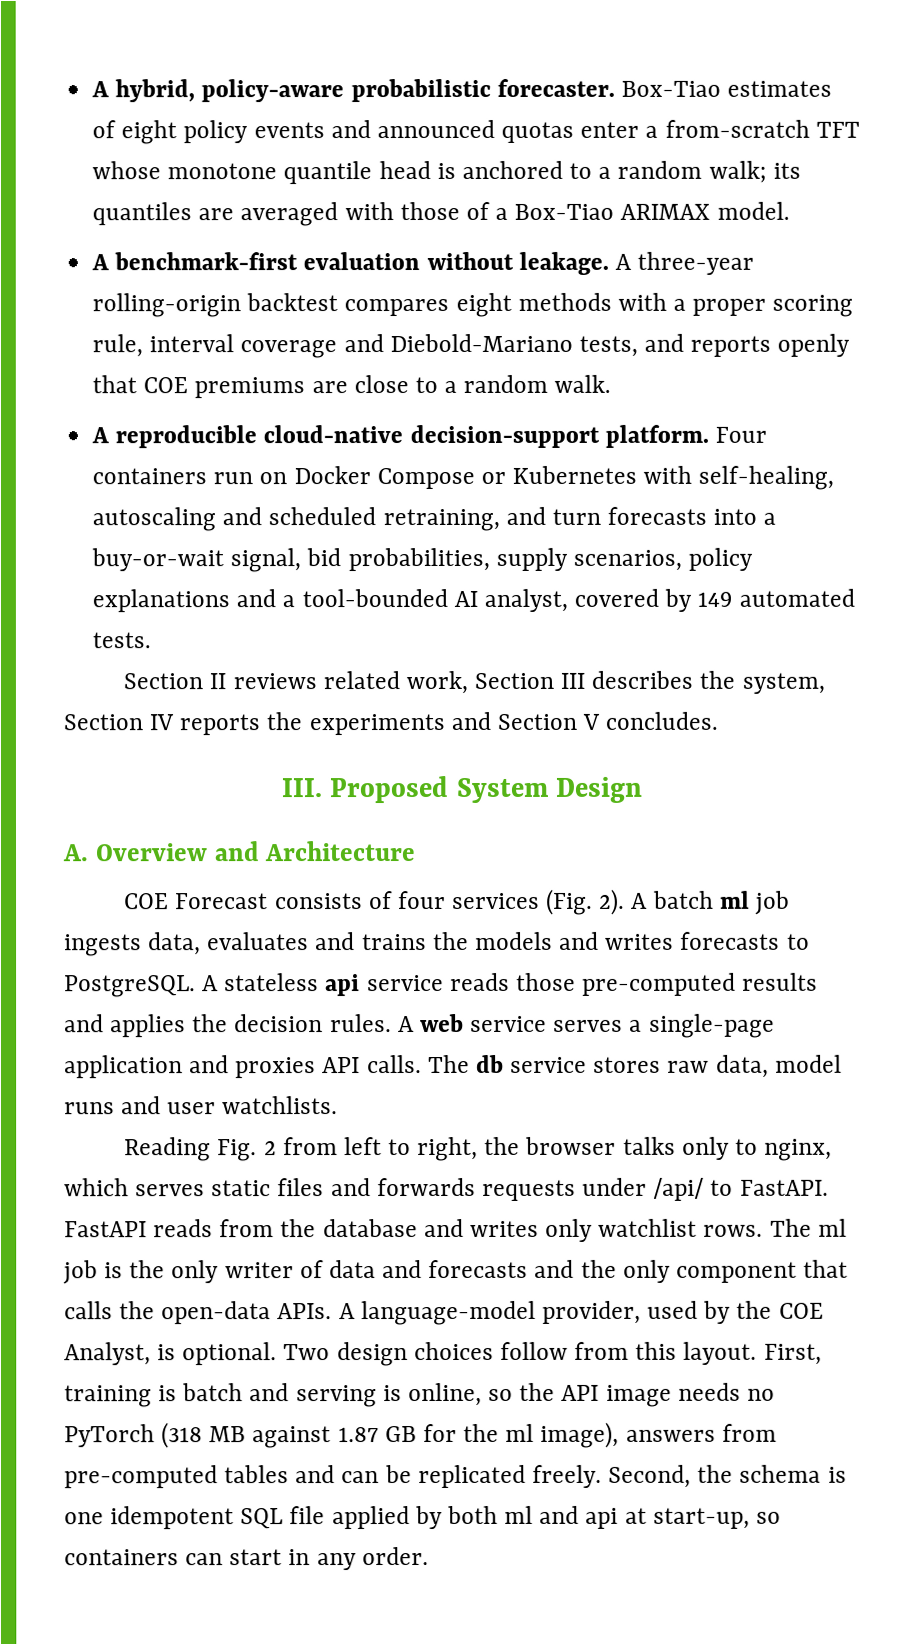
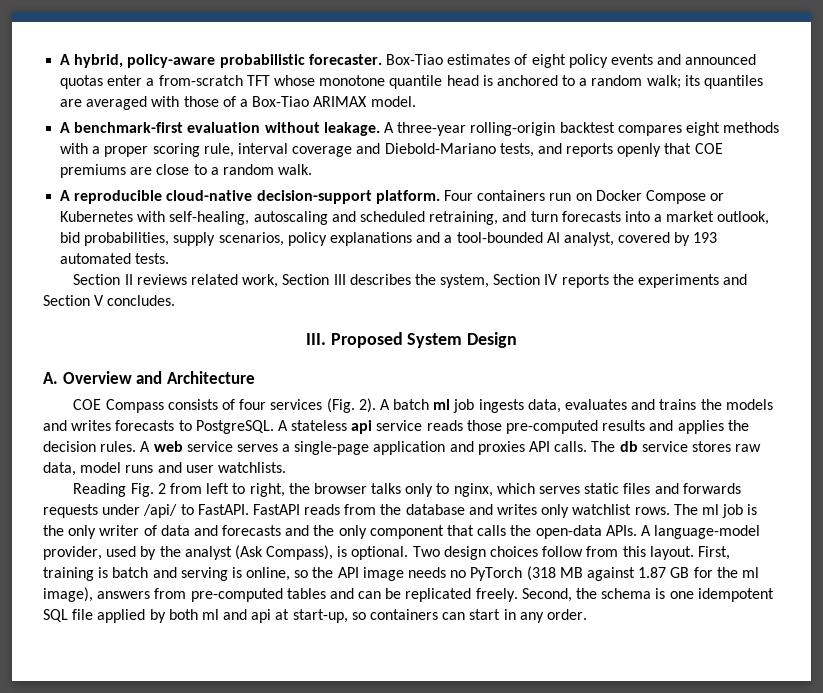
- Four containers run on Docker Compose or Kubernetes with self-healing, autoscaling and scheduled retraining, and turn forecasts into a buy-or-wait signal, bid probabilities, supply scenarios, policy explanations and a tool-bounded AI analyst, covered by 149 automated tests.
+ Four containers run on Docker Compose or Kubernetes with self-healing, autoscaling and scheduled retraining, and turn forecasts into a market outlook, bid probabilities, supply scenarios, policy explanations and a tool-bounded AI analyst, covered by 193 automated tests.
- COE Forecast consists of four services (Fig. 2).
+ COE Compass consists of four services (Fig. 2).
- A language-model provider, used by the COE Analyst, is optional.
+ A language-model provider, used by the analyst (Ask Compass), is optional.

